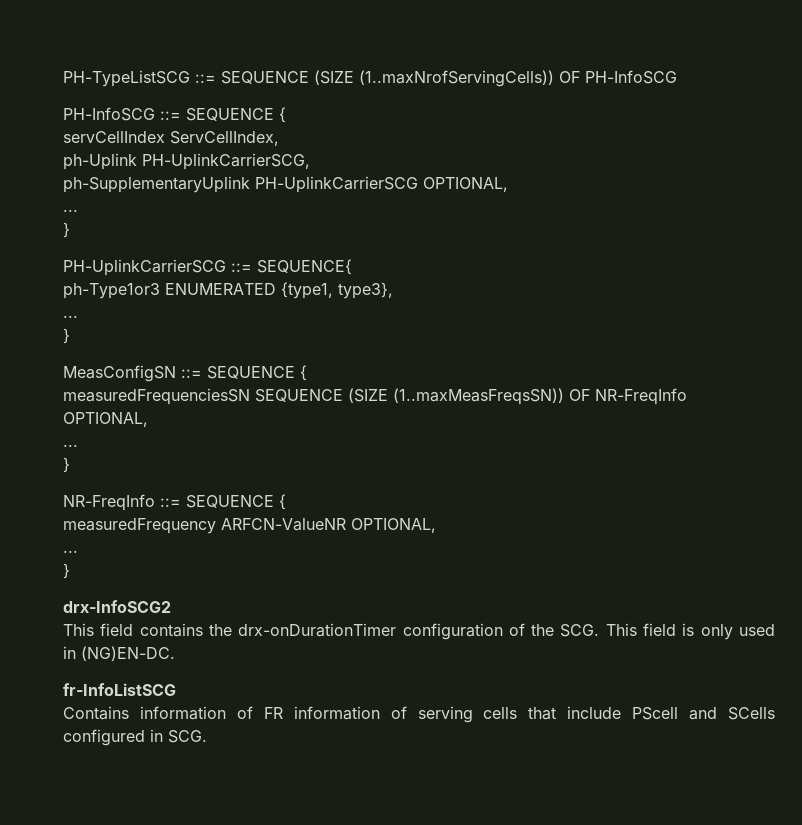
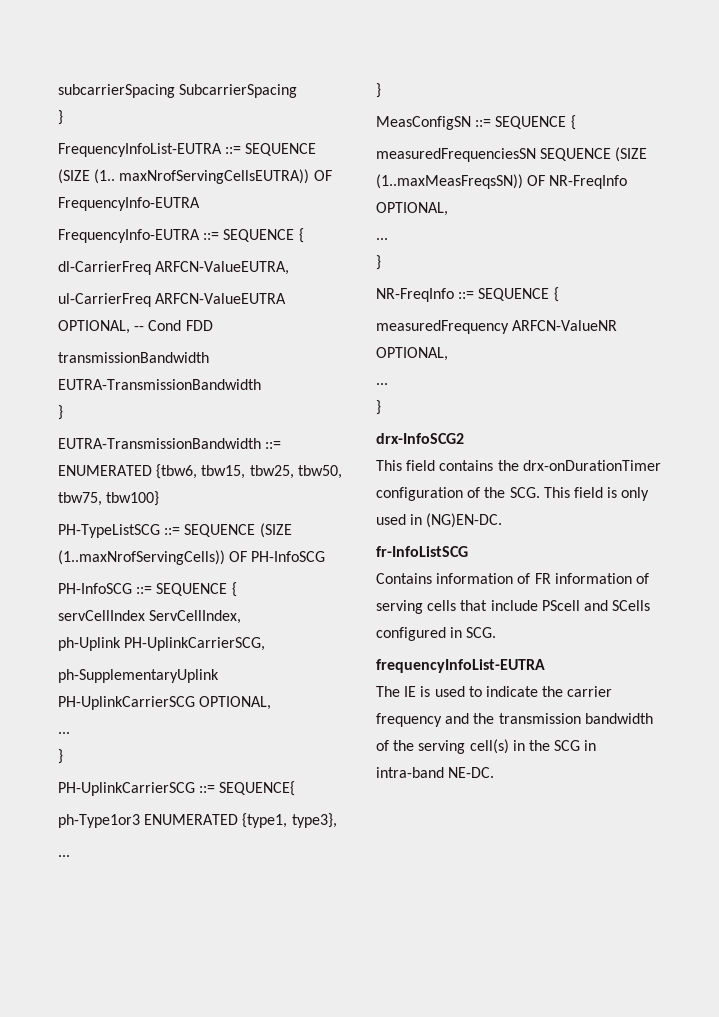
+ subcarrierSpacing SubcarrierSpacing
+ }
+ FrequencyInfoList-EUTRA ::= SEQUENCE (SIZE (1.. maxNrofServingCellsEUTRA)) OF FrequencyInfo-EUTRA
+ FrequencyInfo-EUTRA ::= SEQUENCE {
+ dl-CarrierFreq ARFCN-ValueEUTRA,
+ ul-CarrierFreq ARFCN-ValueEUTRA OPTIONAL, -- Cond FDD
+ transmissionBandwidth EUTRA-TransmissionBandwidth
+ }
+ EUTRA-TransmissionBandwidth ::= ENUMERATED {tbw6, tbw15, tbw25, tbw50, tbw75, tbw100}
+ frequencyInfoList-EUTRA
+ The IE is used to indicate the carrier frequency and the transmission bandwidth of the serving cell(s) in the SCG in intra-band NE-DC.

